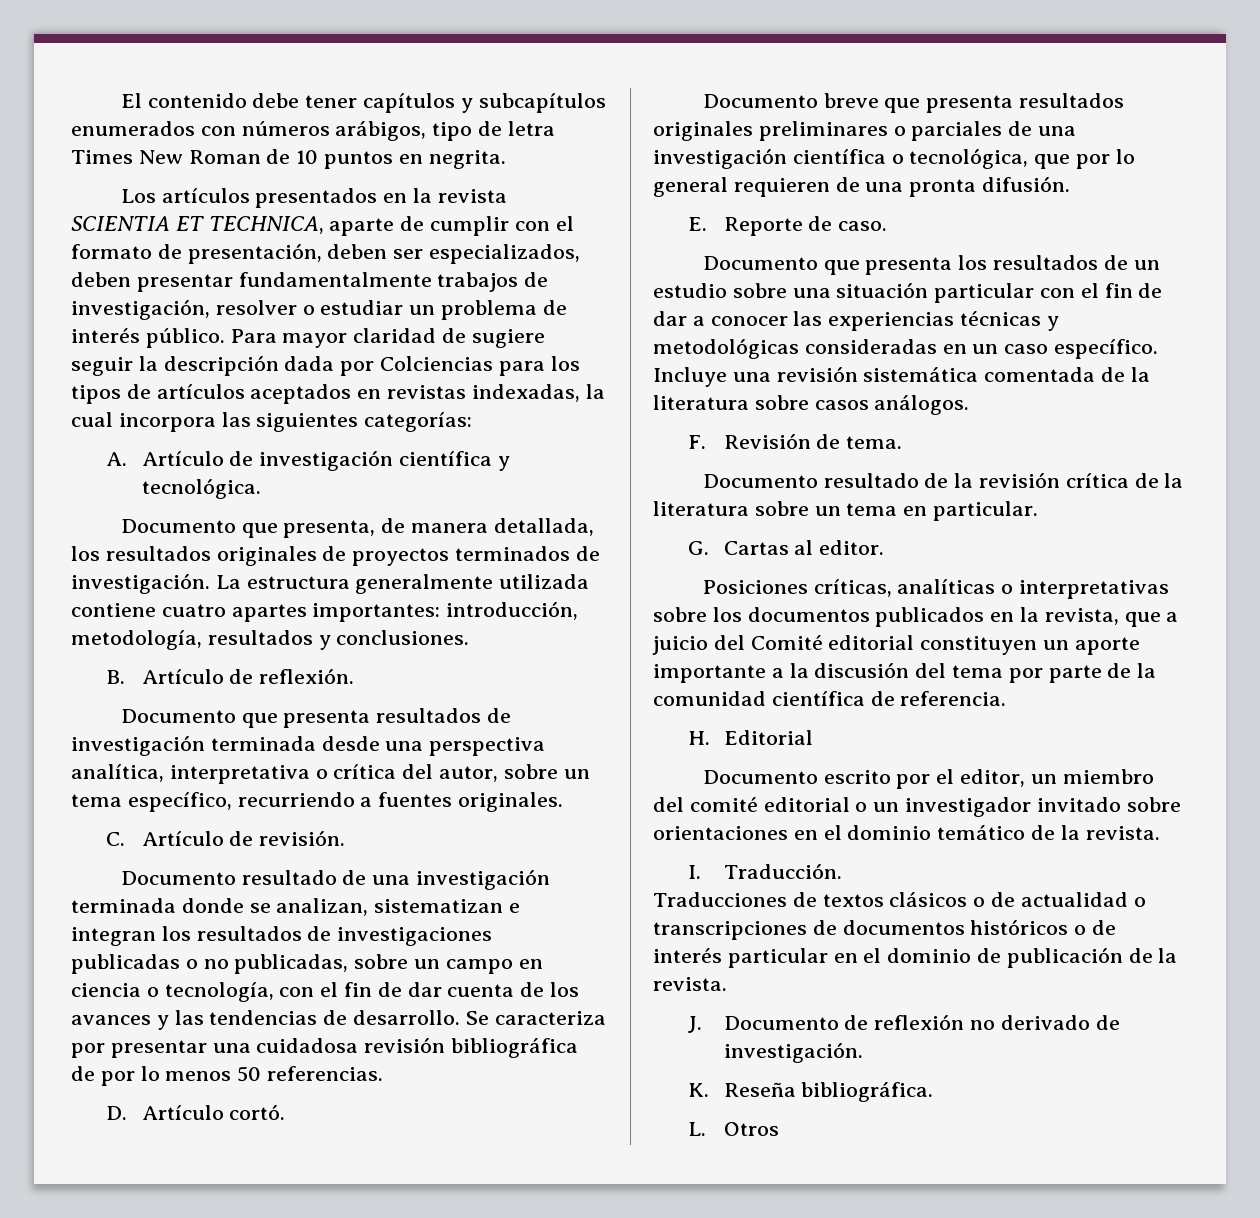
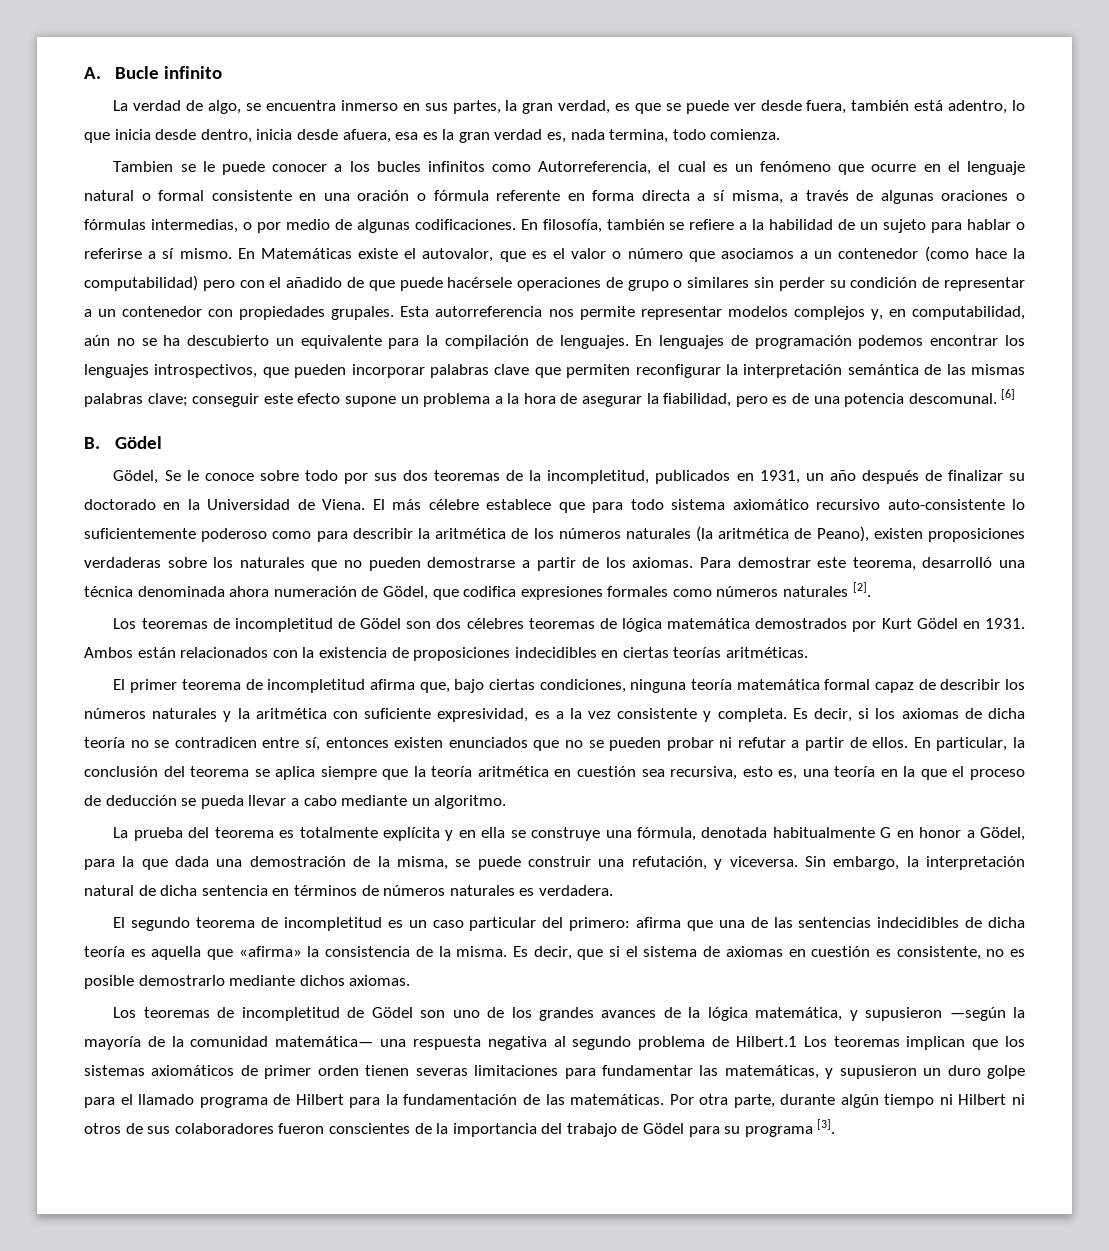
- El contenido debe tener capítulos y subcapítulos enumerados con números arábigos, tipo de letra Times New Roman de 10 puntos en negrita.
- Los artículos presentados en la revista SCIENTIA ET TECHNICA, aparte de cumplir con el formato de presentación, deben ser especializados, deben presentar fundamentalmente trabajos de investigación, resolver o estudiar un problema de interés público. Para mayor claridad de sugiere seguir la descripción dada por Colciencias para los tipos de artículos aceptados en revistas indexadas, la cual incorpora las siguientes categorías:
- A. Artículo de investigación científica y tecnológica.
- Documento que presenta, de manera detallada, los resultados originales de proyectos terminados de investigación. La estructura generalmente utilizada contiene cuatro apartes importantes: introducción, metodología, resultados y conclusiones.
- B. Artículo de reflexión.
- Documento que presenta resultados de investigación terminada desde una perspectiva analítica, interpretativa o crítica del autor, sobre un tema específico, recurriendo a fuentes originales.
- C. Artículo de revisión.
- Documento resultado de una investigación terminada donde se analizan, sistematizan e integran los resultados de investigaciones publicadas o no publicadas, sobre un campo en ciencia o tecnología, con el fin de dar cuenta de los avances y las tendencias de desarrollo. Se caracteriza por presentar una cuidadosa revisión bibliográfica de por lo menos 50 referencias.
- D. Artículo cortó.
- Documento breve que presenta resultados originales preliminares o parciales de una investigación científica o tecnológica, que por lo general requieren de una pronta difusión.
- E. Reporte de caso.
- Documento que presenta los resultados de un estudio sobre una situación particular con el fin de dar a conocer las experiencias técnicas y metodológicas consideradas en un caso específico. Incluye una revisión sistemática comentada de la literatura sobre casos análogos.
- F. Revisión de tema.
- Documento resultado de la revisión crítica de la literatura sobre un tema en particular.
- G. Cartas al editor.
- Posiciones críticas, analíticas o interpretativas sobre los documentos publicados en la revista, que a juicio del Comité editorial constituyen un aporte importante a la discusión del tema por parte de la comunidad científica de referencia.
- H. Editorial
- Documento escrito por el editor, un miembro del comité editorial o un investigador invitado sobre orientaciones en el dominio temático de la revista.
- I. Traducción.
- Traducciones de textos clásicos o de actualidad o transcripciones de documentos históricos o de interés particular en el dominio de publicación de la revista.
- J. Documento de reflexión no derivado de investigación.
- K. Reseña bibliográfica.
- L. Otros
+ A. Bucle infinito
+ La verdad de algo, se encuentra inmerso en sus partes, la gran verdad, es que se puede ver desde fuera, también está adentro, lo que inicia desde dentro, inicia desde afuera, esa es la gran verdad es, nada termina, todo comienza.
+ Tambien se le puede conocer a los bucles infinitos como Autorreferencia, el cual es un fenómeno que ocurre en el lenguaje natural o formal consistente en una oración o fórmula referente en forma directa a sí misma, a través de algunas oraciones o fórmulas intermedias, o por medio de algunas codificaciones. En filosofía, también se refiere a la habilidad de un sujeto para hablar o referirse a sí mismo. En Matemáticas existe el autovalor, que es el valor o número que asociamos a un contenedor (como hace la computabilidad) pero con el añadido de que puede hacérsele operaciones de grupo o similares sin perder su condición de representar a un contenedor con propiedades grupales. Esta autorreferencia nos permite representar modelos complejos y, en computabilidad, aún no se ha descubierto un equivalente para la compilación de lenguajes. En lenguajes de programación podemos encontrar los lenguajes introspectivos, que pueden incorporar palabras clave que permiten reconfigurar la interpretación semántica de las mismas palabras clave; conseguir este efecto supone un problema a la hora de asegurar la fiabilidad, pero es de una potencia descomunal. [6]
+ B. Gödel
+ Gödel, Se le conoce sobre todo por sus dos teoremas de la incompletitud, publicados en 1931, un año después de finalizar su doctorado en la Universidad de Viena. El más célebre establece que para todo sistema axiomático recursivo auto-consistente lo suficientemente poderoso como para describir la aritmética de los números naturales (la aritmética de Peano), existen proposiciones verdaderas sobre los naturales que no pueden demostrarse a partir de los axiomas. Para demostrar este teorema, desarrolló una técnica denominada ahora numeración de Gödel, que codifica expresiones formales como números naturales [2].
+ Los teoremas de incompletitud de Gödel son dos célebres teoremas de lógica matemática demostrados por Kurt Gödel en 1931. Ambos están relacionados con la existencia de proposiciones indecidibles en ciertas teorías aritméticas.
+ El primer teorema de incompletitud afirma que, bajo ciertas condiciones, ninguna teoría matemática formal capaz de describir los números naturales y la aritmética con suficiente expresividad, es a la vez consistente y completa. Es decir, si los axiomas de dicha teoría no se contradicen entre sí, entonces existen enunciados que no se pueden probar ni refutar a partir de ellos. En particular, la conclusión del teorema se aplica siempre que la teoría aritmética en cuestión sea recursiva, esto es, una teoría en la que el proceso de deducción se pueda llevar a cabo mediante un algoritmo.
+ La prueba del teorema es totalmente explícita y en ella se construye una fórmula, denotada habitualmente G en honor a Gödel, para la que dada una demostración de la misma, se puede construir una refutación, y viceversa. Sin embargo, la interpretación natural de dicha sentencia en términos de números naturales es verdadera.
+ El segundo teorema de incompletitud es un caso particular del primero: afirma que una de las sentencias indecidibles de dicha teoría es aquella que «afirma» la consistencia de la misma. Es decir, que si el sistema de axiomas en cuestión es consistente, no es posible demostrarlo mediante dichos axiomas.
+ Los teoremas de incompletitud de Gödel son uno de los grandes avances de la lógica matemática, y supusieron —según la mayoría de la comunidad matemática— una respuesta negativa al segundo problema de Hilbert.1 Los teoremas implican que los sistemas axiomáticos de primer orden tienen severas limitaciones para fundamentar las matemáticas, y supusieron un duro golpe para el llamado programa de Hilbert para la fundamentación de las matemáticas. Por otra parte, durante algún tiempo ni Hilbert ni otros de sus colaboradores fueron conscientes de la importancia del trabajo de Gödel para su programa [3].

